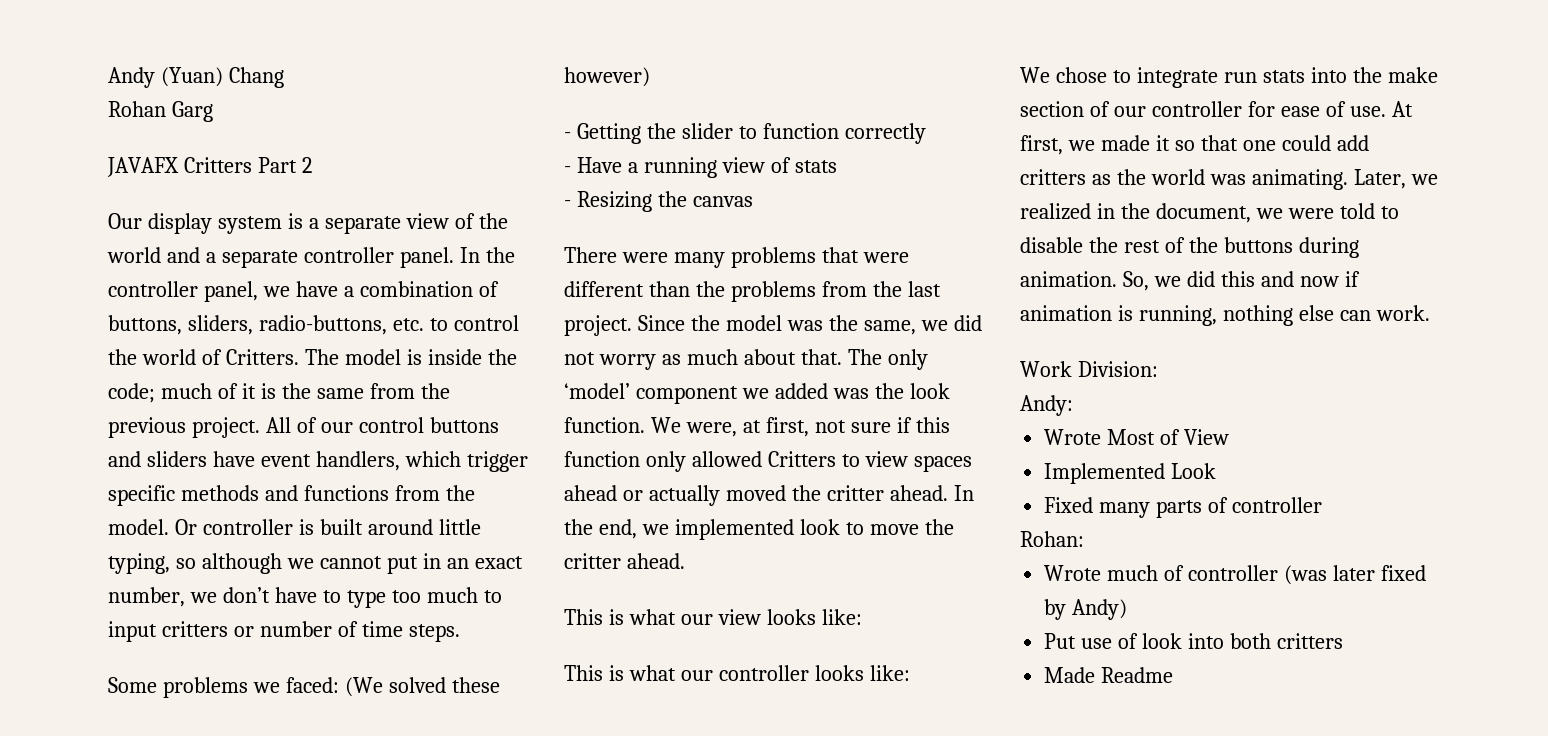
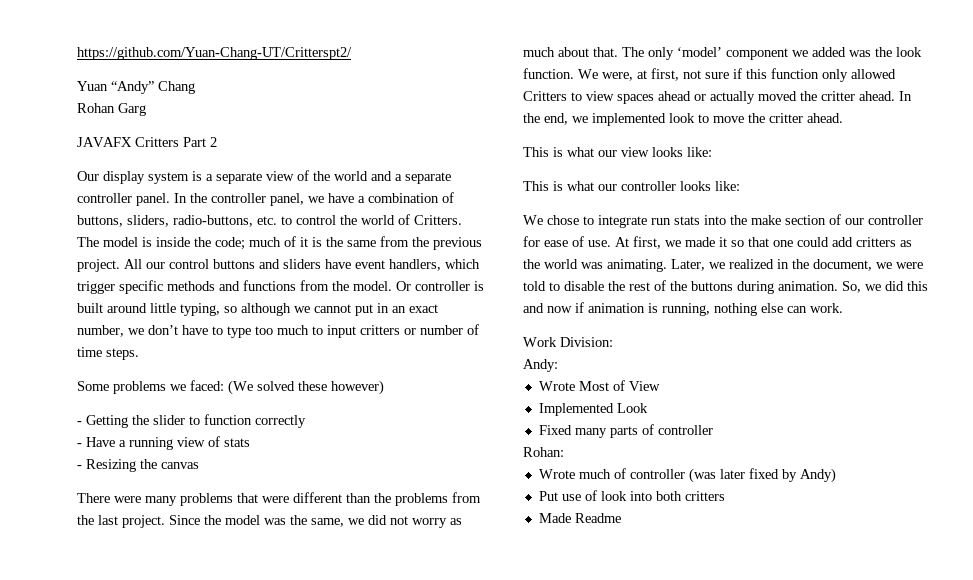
- Andy (Yuan) Chang
+ https://github.com/Yuan-Chang-UT/Critterspt2/
+ Yuan “Andy” Chang
- All of our control buttons and sliders have event handlers, which trigger specific methods and functions from the model.
+ All our control buttons and sliders have event handlers, which trigger specific methods and functions from the model.

